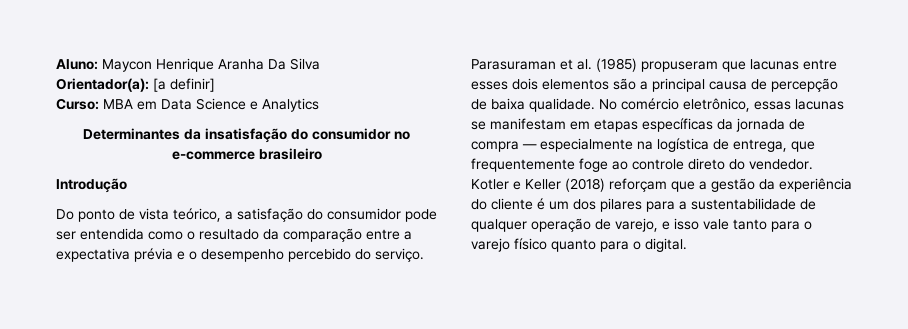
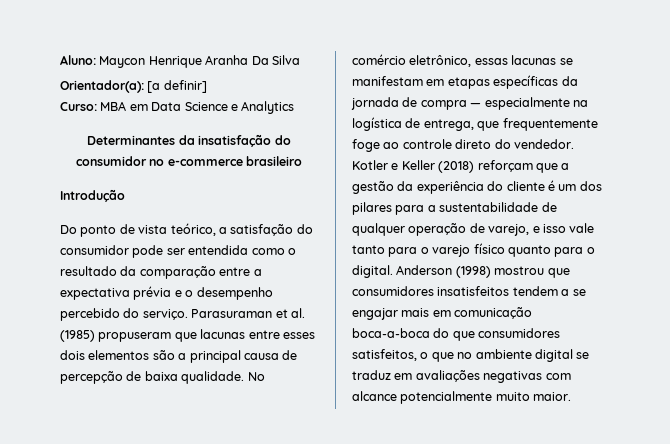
+ Anderson (1998) mostrou que consumidores insatisfeitos tendem a se engajar mais em comunicação boca-a-boca do que consumidores satisfeitos, o que no ambiente digital se traduz em avaliações negativas com alcance potencialmente muito maior.

